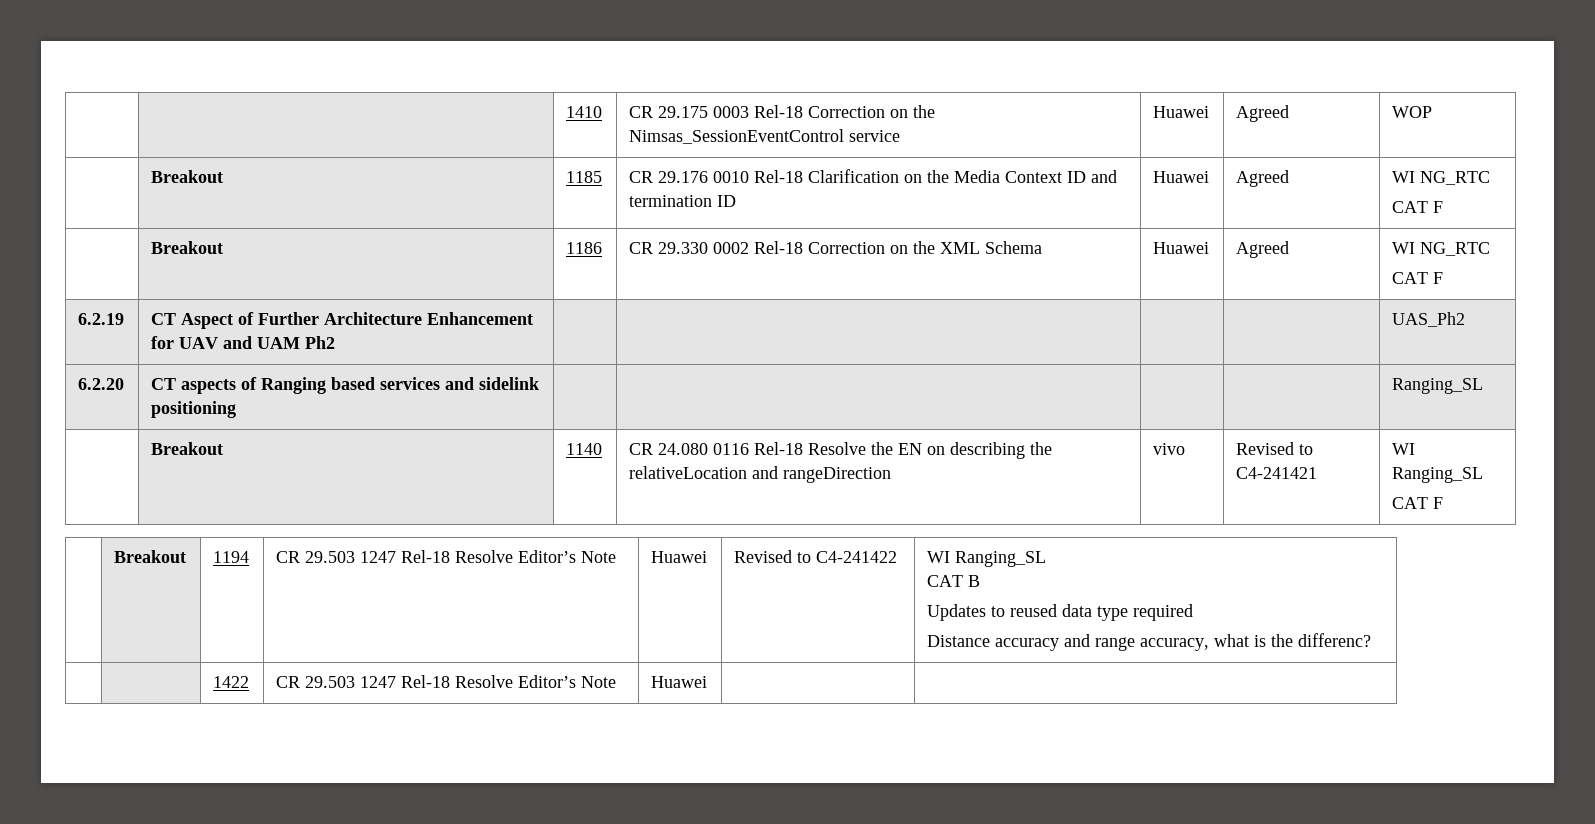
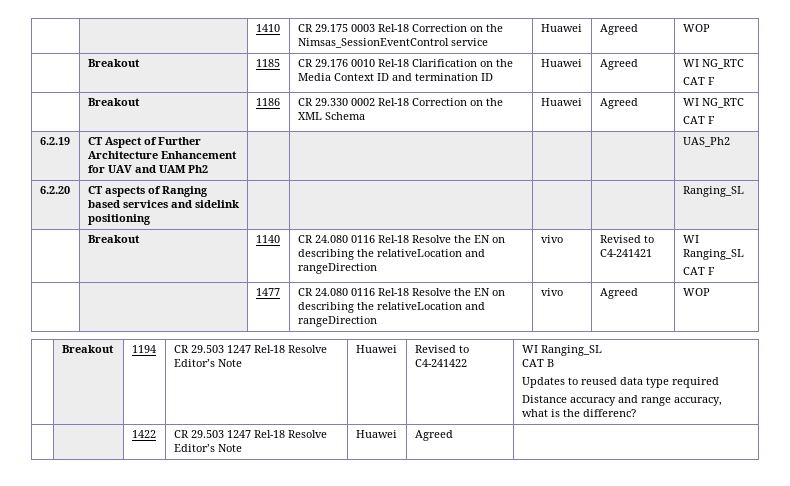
+ | | 1477 | CR 24.080 0116 Rel-18 Resolve the EN on describing the relativeLocation and rangeDirection | vivo | Agreed | WOP
- | | 1422 | CR 29.503 1247 Rel-18 Resolve Editor’s Note | Huawei | |
+ | | 1422 | CR 29.503 1247 Rel-18 Resolve Editor’s Note | Huawei | Agreed |

